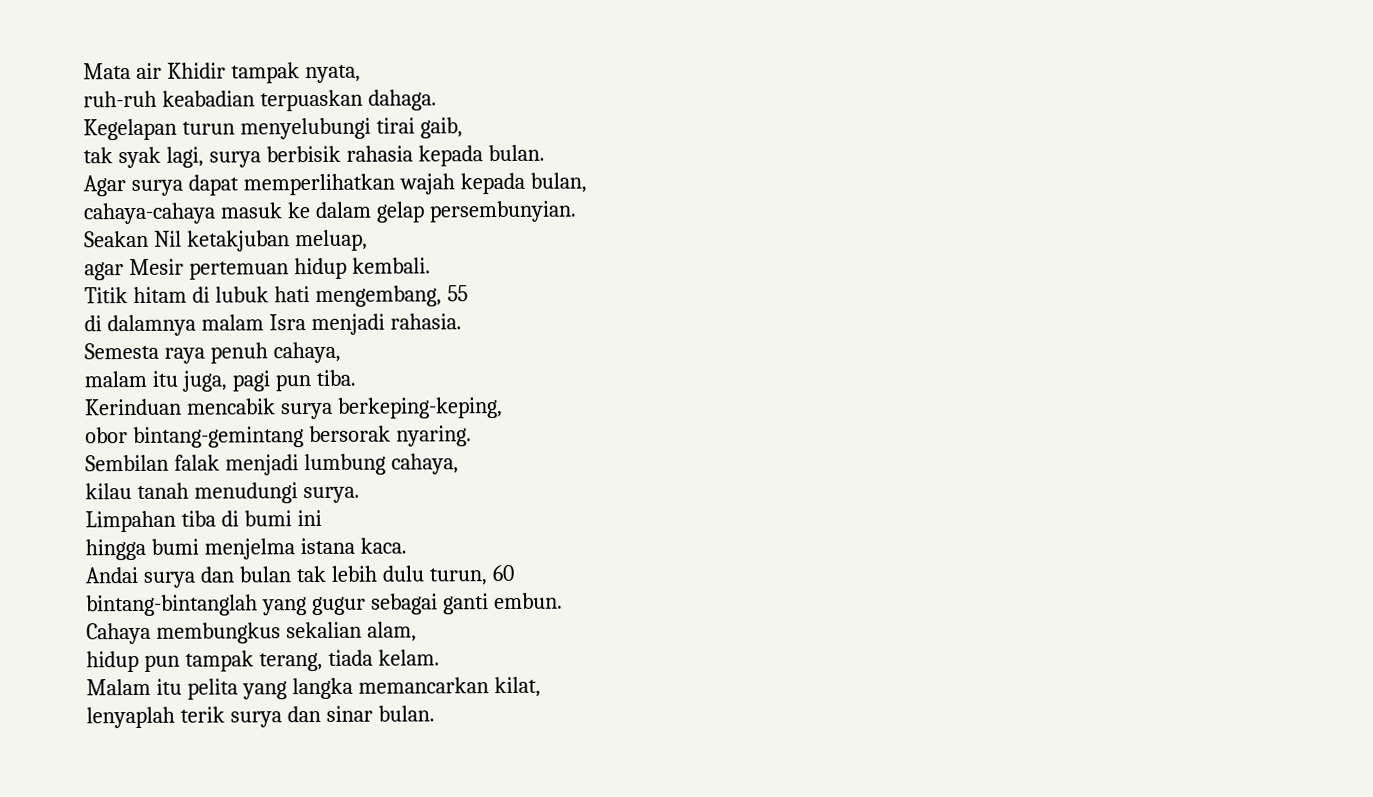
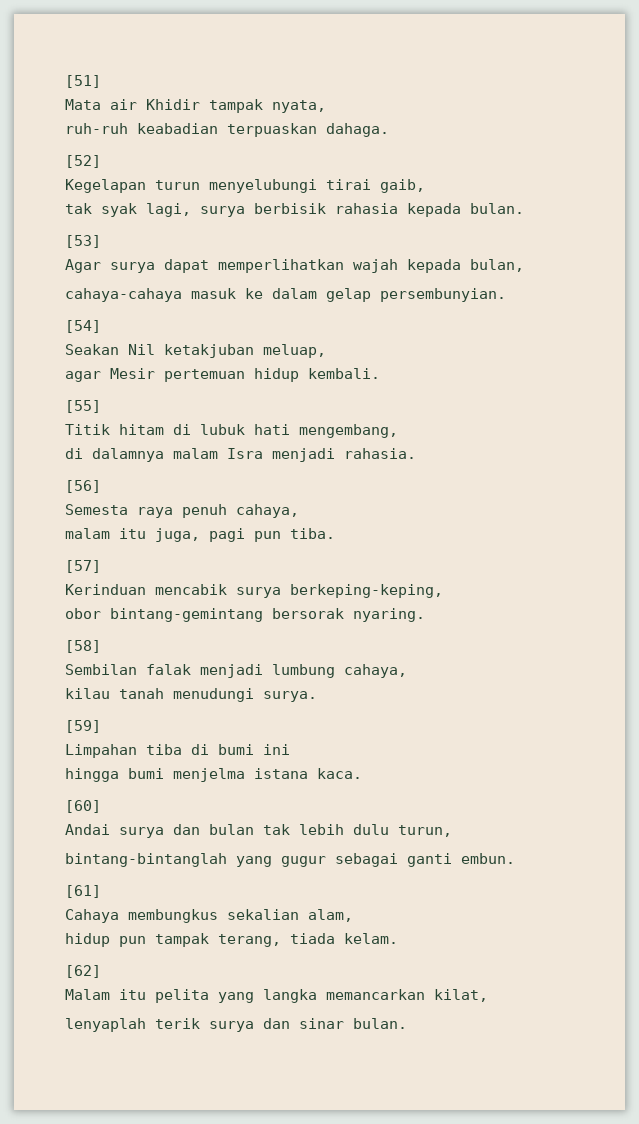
+ [51]
+ [52]
+ [53]
+ [54]
+ [55]
- Titik hitam di lubuk hati mengembang, 55
+ Titik hitam di lubuk hati mengembang,
+ [56]
+ [57]
+ [58]
+ [59]
+ [60]
- Andai surya dan bulan tak lebih dulu turun, 60
+ Andai surya dan bulan tak lebih dulu turun,
+ [61]
+ [62]

